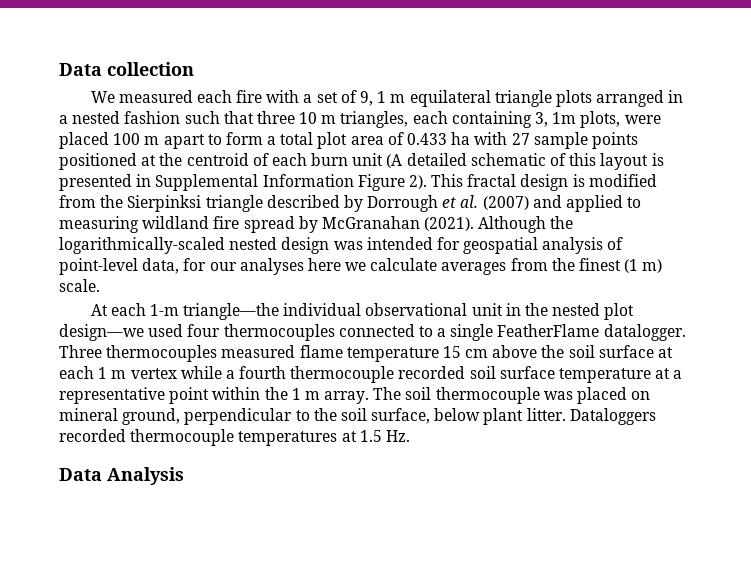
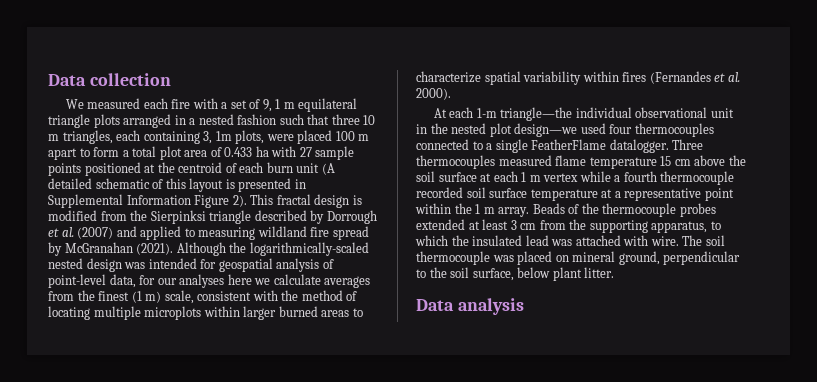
- Although the logarithmically-scaled nested design was intended for geospatial analysis of point-level data, for our analyses here we calculate averages from the finest (1 m) scale.
+ Although the logarithmically-scaled nested design was intended for geospatial analysis of point-level data, for our analyses here we calculate averages from the finest (1 m) scale, consistent with the method of locating multiple microplots within larger burned areas to characterize spatial variability within fires (Fernandes et al. 2000).
+ Beads of the thermocouple probes extended at least 3 cm from the supporting apparatus, to which the insulated lead was attached with wire.
- The soil thermocouple was placed on mineral ground, perpendicular to the soil surface, below plant litter. Dataloggers recorded thermocouple temperatures at 1.5 Hz.
- Data Analysis
+ The soil thermocouple was placed on mineral ground, perpendicular to the soil surface, below plant litter.
+ Data analysis

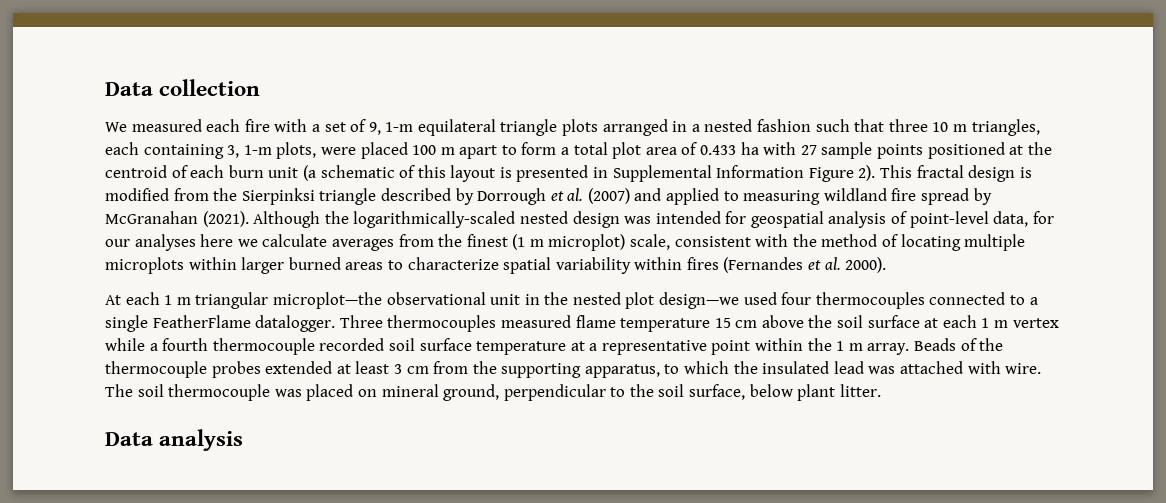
- We measured each fire with a set of 9, 1 m equilateral triangle plots arranged in a nested fashion such that three 10 m triangles, each containing 3, 1m plots, were placed 100 m apart to form a total plot area of 0.433 ha with 27 sample points positioned at the centroid of each burn unit (A detailed schematic of this layout is presented in Supplemental Information Figure 2).
+ We measured each fire with a set of 9, 1-m equilateral triangle plots arranged in a nested fashion such that three 10 m triangles, each containing 3, 1-m plots, were placed 100 m apart to form a total plot area of 0.433 ha with 27 sample points positioned at the centroid of each burn unit (a schematic of this layout is presented in Supplemental Information Figure 2).
- Although the logarithmically-scaled nested design was intended for geospatial analysis of point-level data, for our analyses here we calculate averages from the finest (1 m) scale, consistent with the method of locating multiple microplots within larger burned areas to characterize spatial variability within fires (Fernandes et al. 2000).
+ Although the logarithmically-scaled nested design was intended for geospatial analysis of point-level data, for our analyses here we calculate averages from the finest (1 m microplot) scale, consistent with the method of locating multiple microplots within larger burned areas to characterize spatial variability within fires (Fernandes et al. 2000).
- At each 1-m triangle—the individual observational unit in the nested plot design—we used four thermocouples connected to a single FeatherFlame datalogger.
+ At each 1 m triangular microplot—the observational unit in the nested plot design—we used four thermocouples connected to a single FeatherFlame datalogger.

